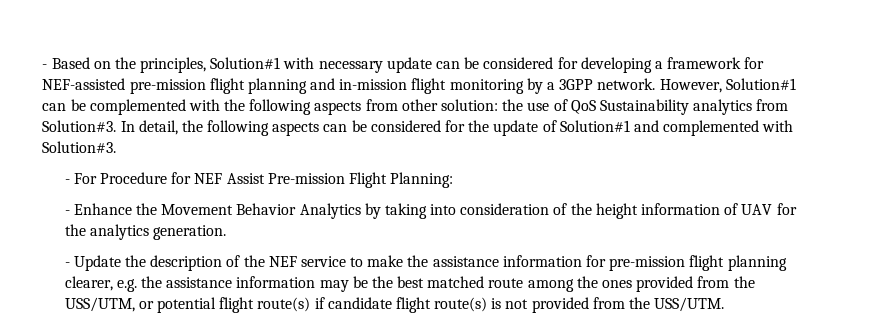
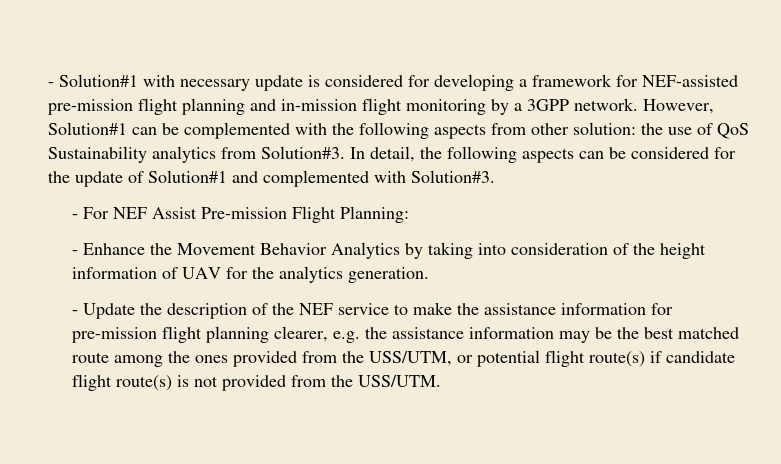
- - Based on the principles, Solution#1 with necessary update can be considered for developing a framework for NEF-assisted pre-mission flight planning and in-mission flight monitoring by a 3GPP network.
+ - Solution#1 with necessary update is considered for developing a framework for NEF-assisted pre-mission flight planning and in-mission flight monitoring by a 3GPP network.
- - For Procedure for NEF Assist Pre-mission Flight Planning:
+ - For NEF Assist Pre-mission Flight Planning:

